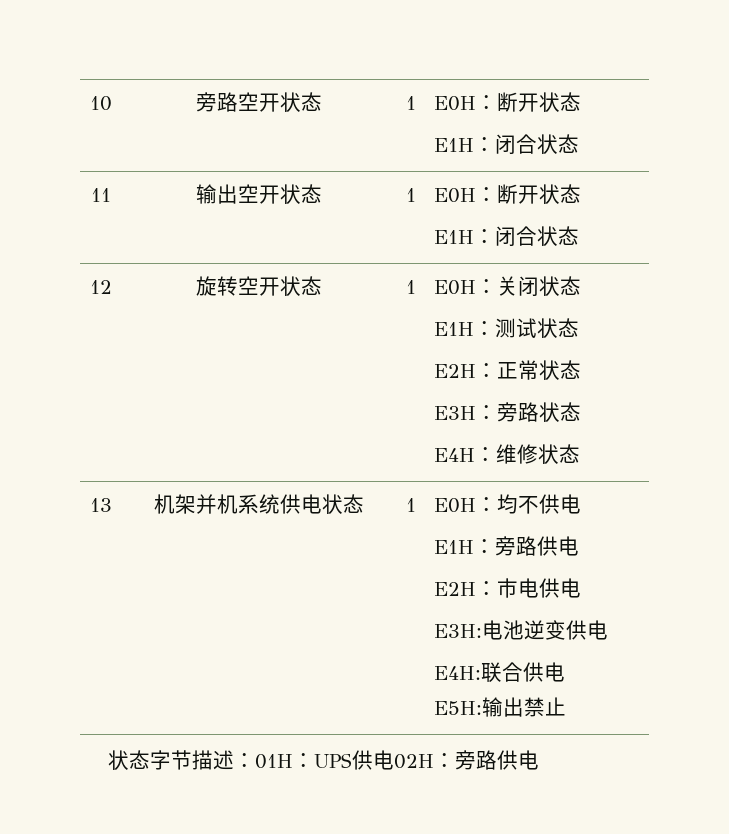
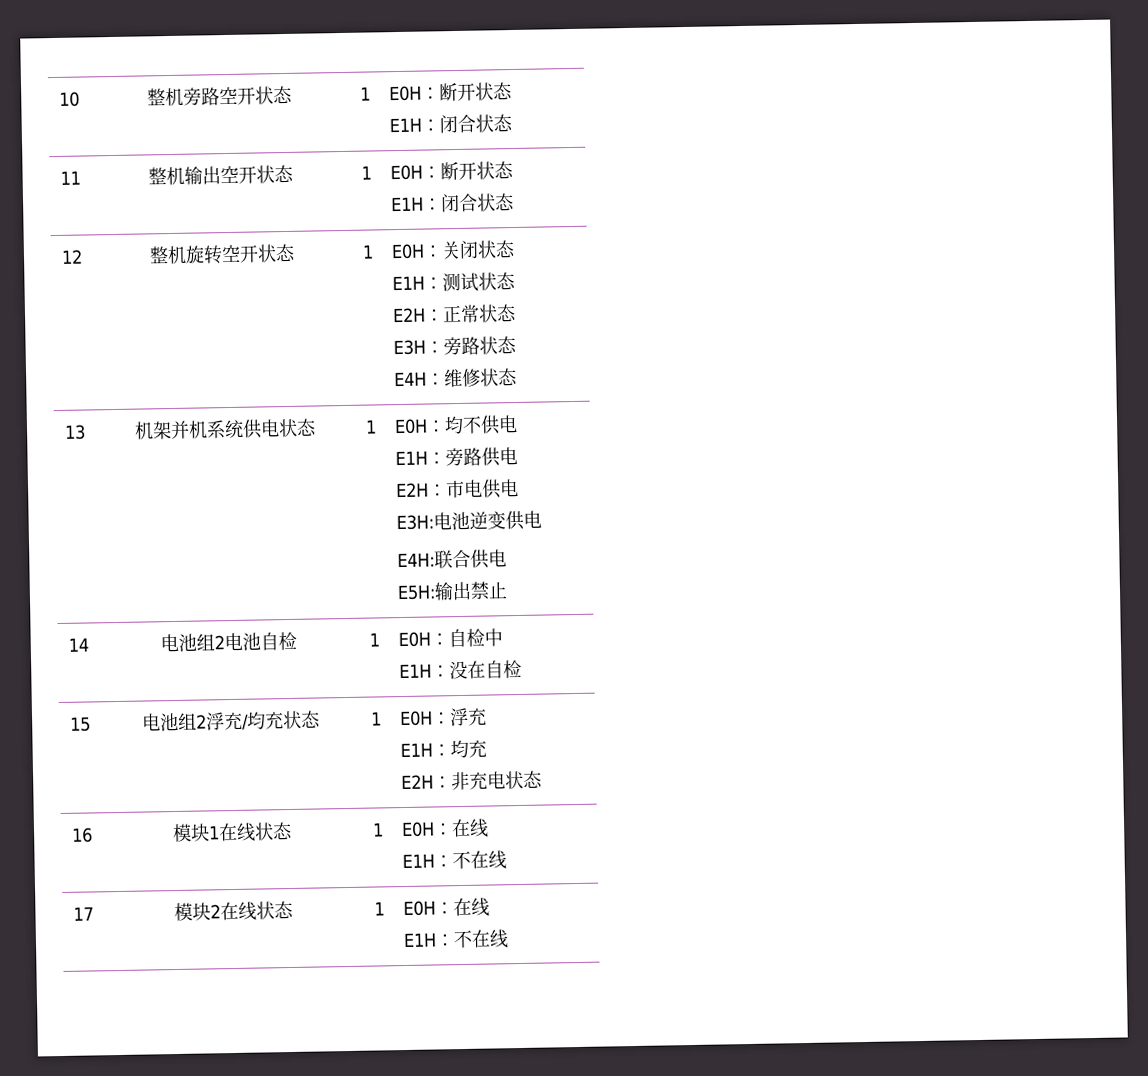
- 10 | 旁路空开状态 | 1 | E0H：断开状态
+ 10 | 整机旁路空开状态 | 1 | E0H：断开状态
- 11 | 输出空开状态 | 1 | E0H：断开状态
+ 11 | 整机输出空开状态 | 1 | E0H：断开状态
- 12 | 旋转空开状态 | 1 | E0H：关闭状态
+ 12 | 整机旋转空开状态 | 1 | E0H：关闭状态
- 状态字节描述：01H：UPS供电02H：旁路供电
+ 14 | 电池组2电池自检 | 1 | E0H：自检中
+ E1H：没在自检
+ 15 | 电池组2浮充/均充状态 | 1 | E0H：浮充
+ E1H：均充
+ E2H：非充电状态
+ 16 | 模块1在线状态 | 1 | E0H：在线
+ E1H：不在线
+ 17 | 模块2在线状态 | 1 | E0H：在线
+ E1H：不在线

